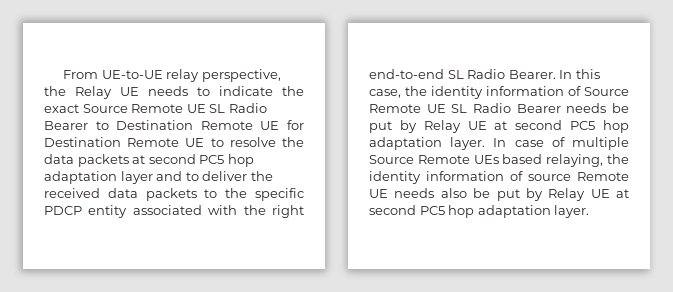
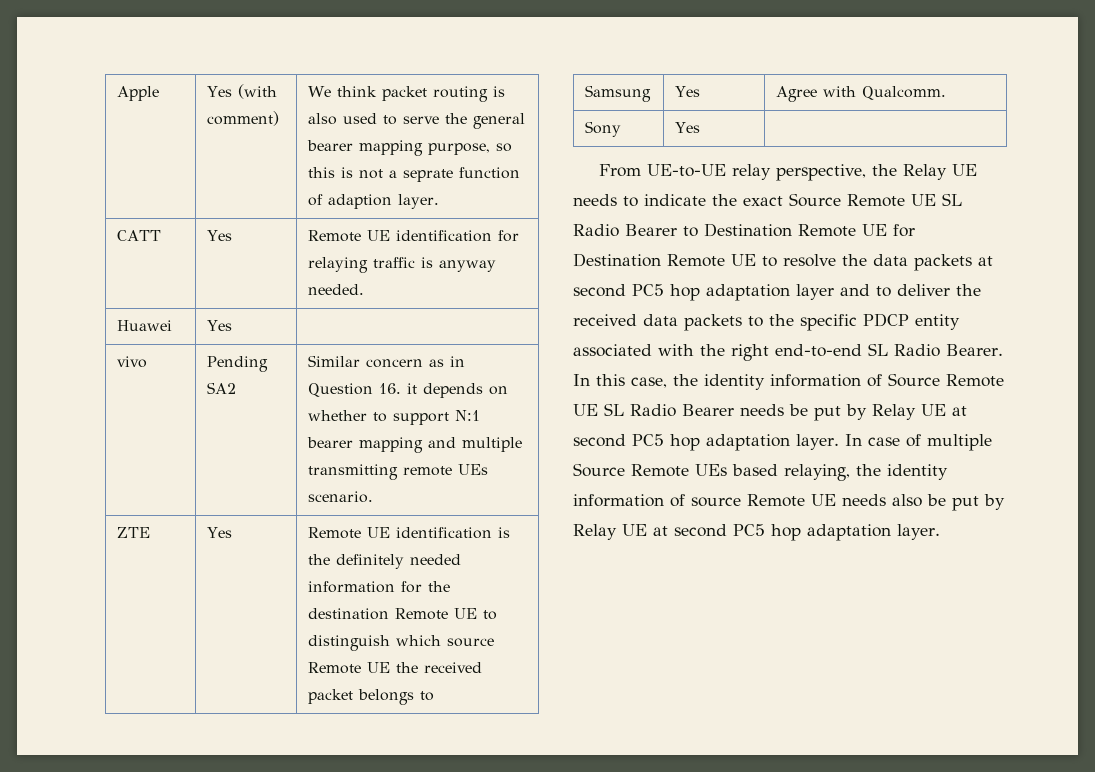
+ Apple | Yes (with comment) | We think packet routing is also used to serve the general bearer mapping purpose, so this is not a seprate function of adaption layer.
+ CATT | Yes | Remote UE identification for relaying traffic is anyway needed.
+ Huawei | Yes |
+ vivo | Pending SA2 | Similar concern as in Question 16. it depends on whether to support N:1 bearer mapping and multiple transmitting remote UEs scenario.
+ ZTE | Yes | Remote UE identification is the definitely needed information for the destination Remote UE to distinguish which source Remote UE the received packet belongs to
+ Samsung | Yes | Agree with Qualcomm.
+ Sony | Yes |

